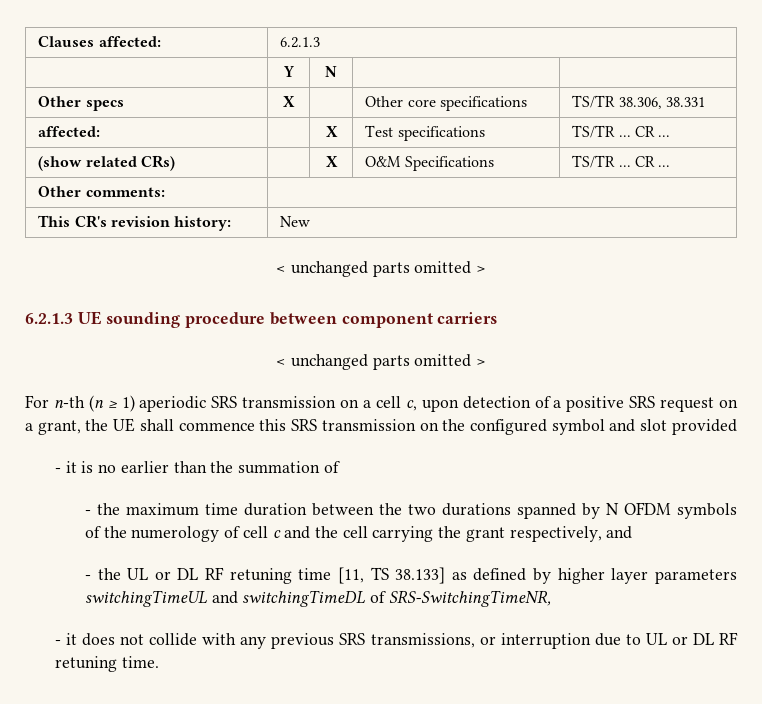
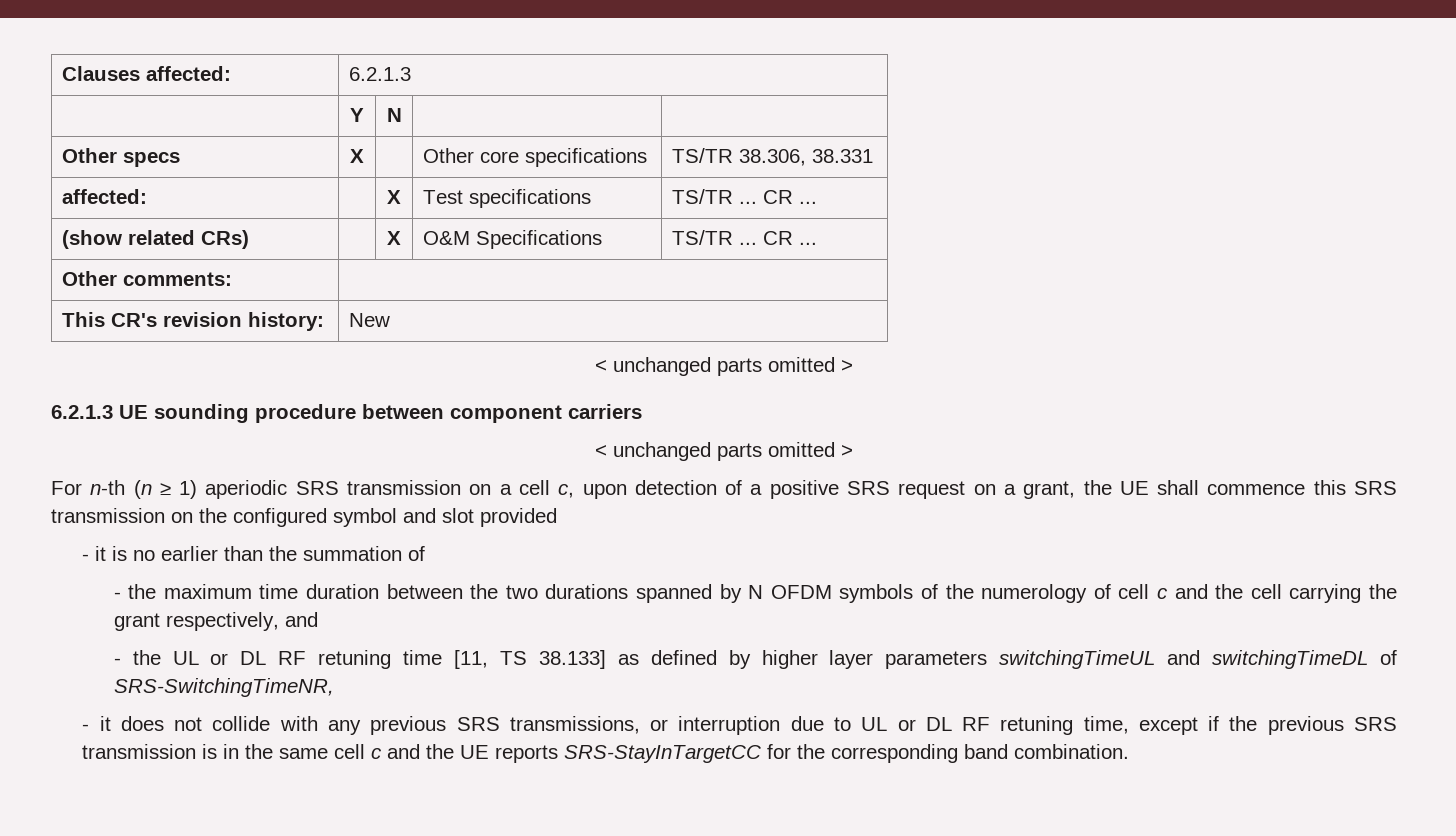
- - it does not collide with any previous SRS transmissions, or interruption due to UL or DL RF retuning time.
+ - it does not collide with any previous SRS transmissions, or interruption due to UL or DL RF retuning time, except if the previous SRS transmission is in the same cell c and the UE reports SRS-StayInTargetCC for the corresponding band combination.

